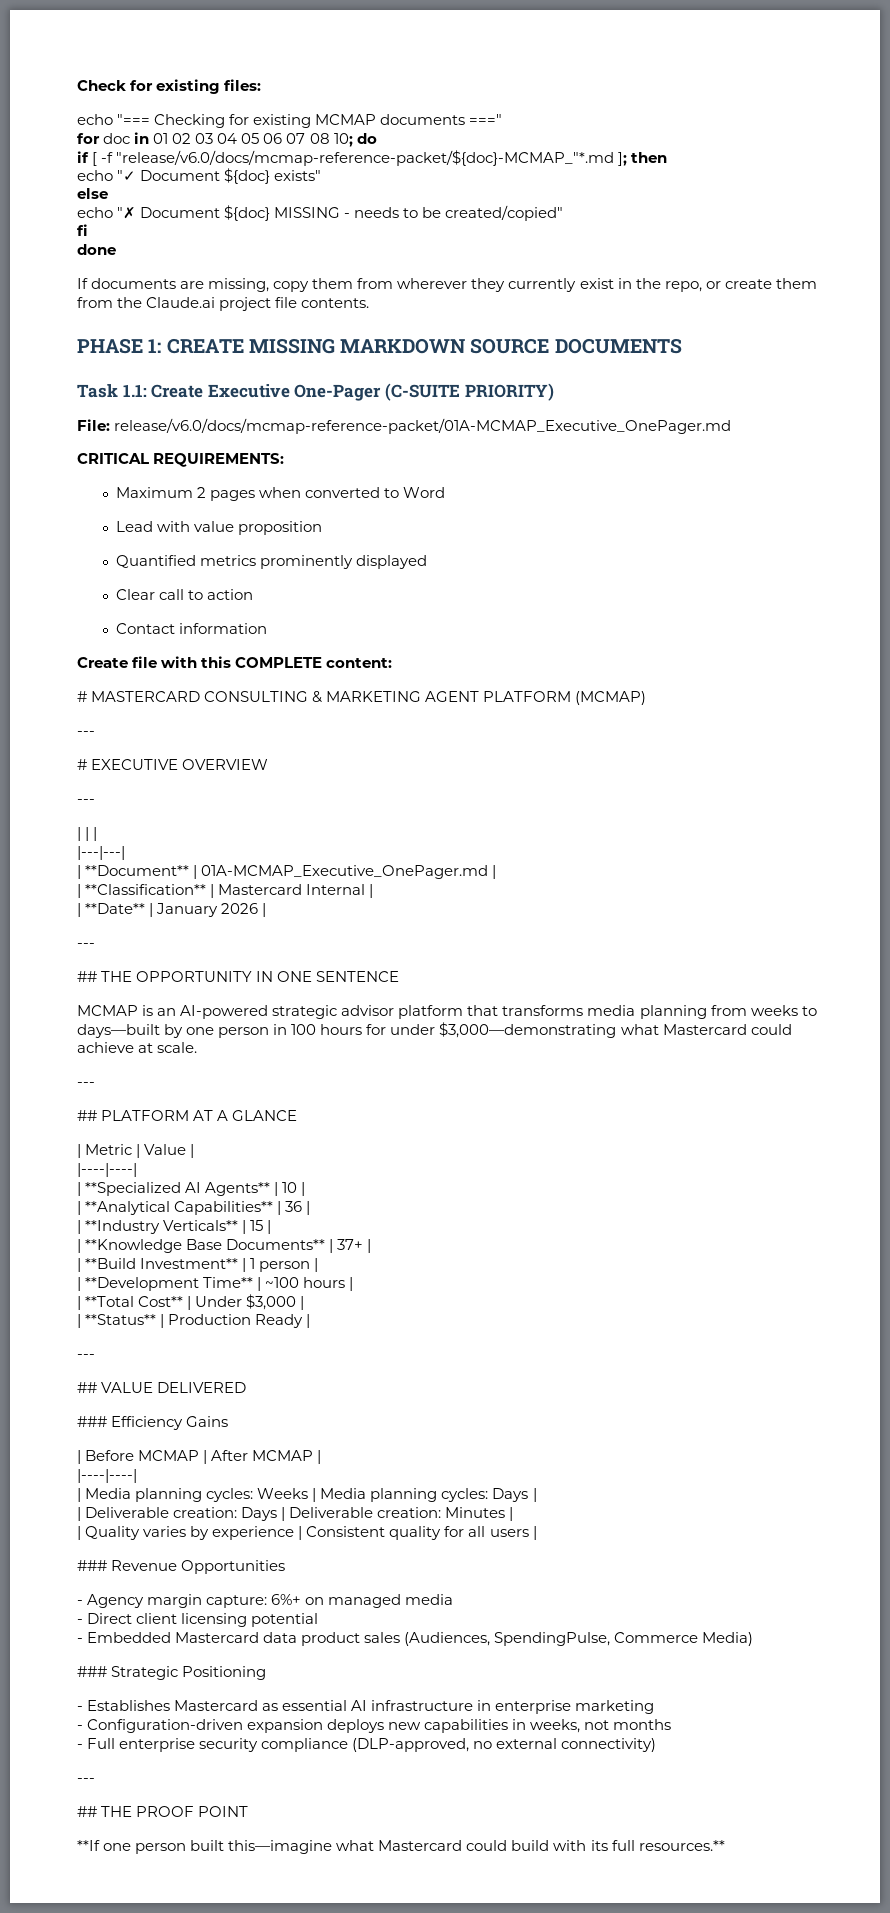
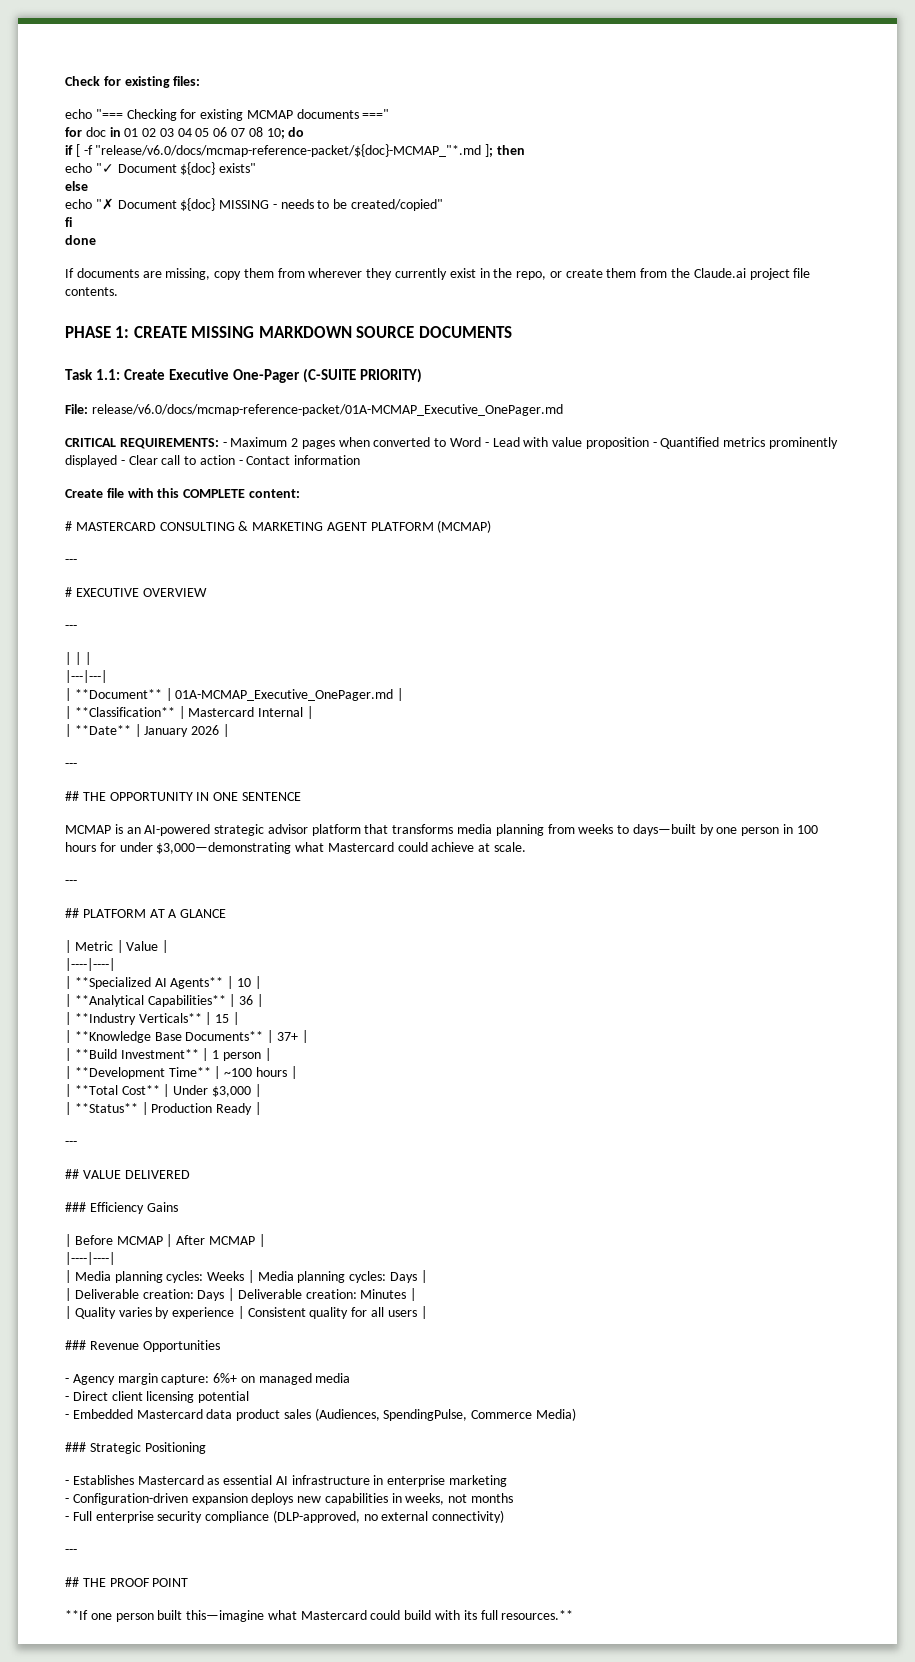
- CRITICAL REQUIREMENTS:
- Maximum 2 pages when converted to Word
- Lead with value proposition
- Quantified metrics prominently displayed
- Clear call to action
- Contact information
+ CRITICAL REQUIREMENTS: - Maximum 2 pages when converted to Word - Lead with value proposition - Quantified metrics prominently displayed - Clear call to action - Contact information

